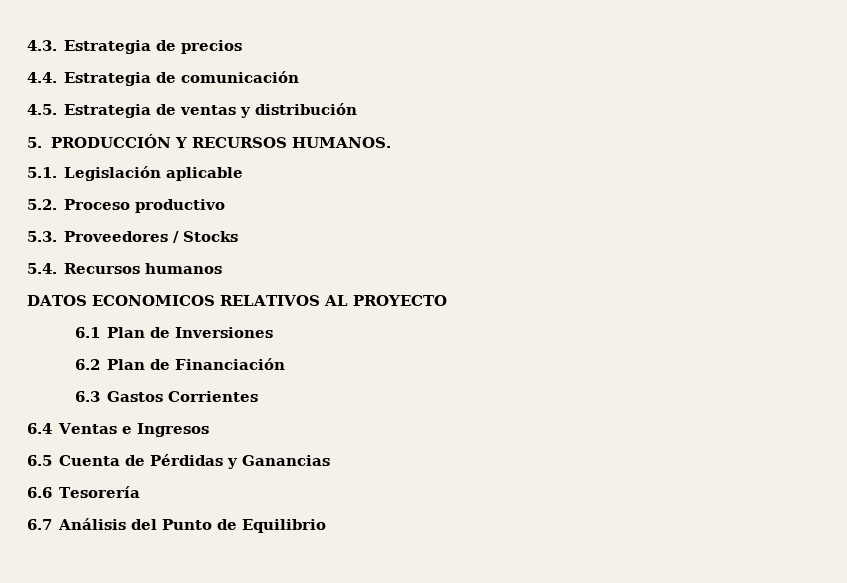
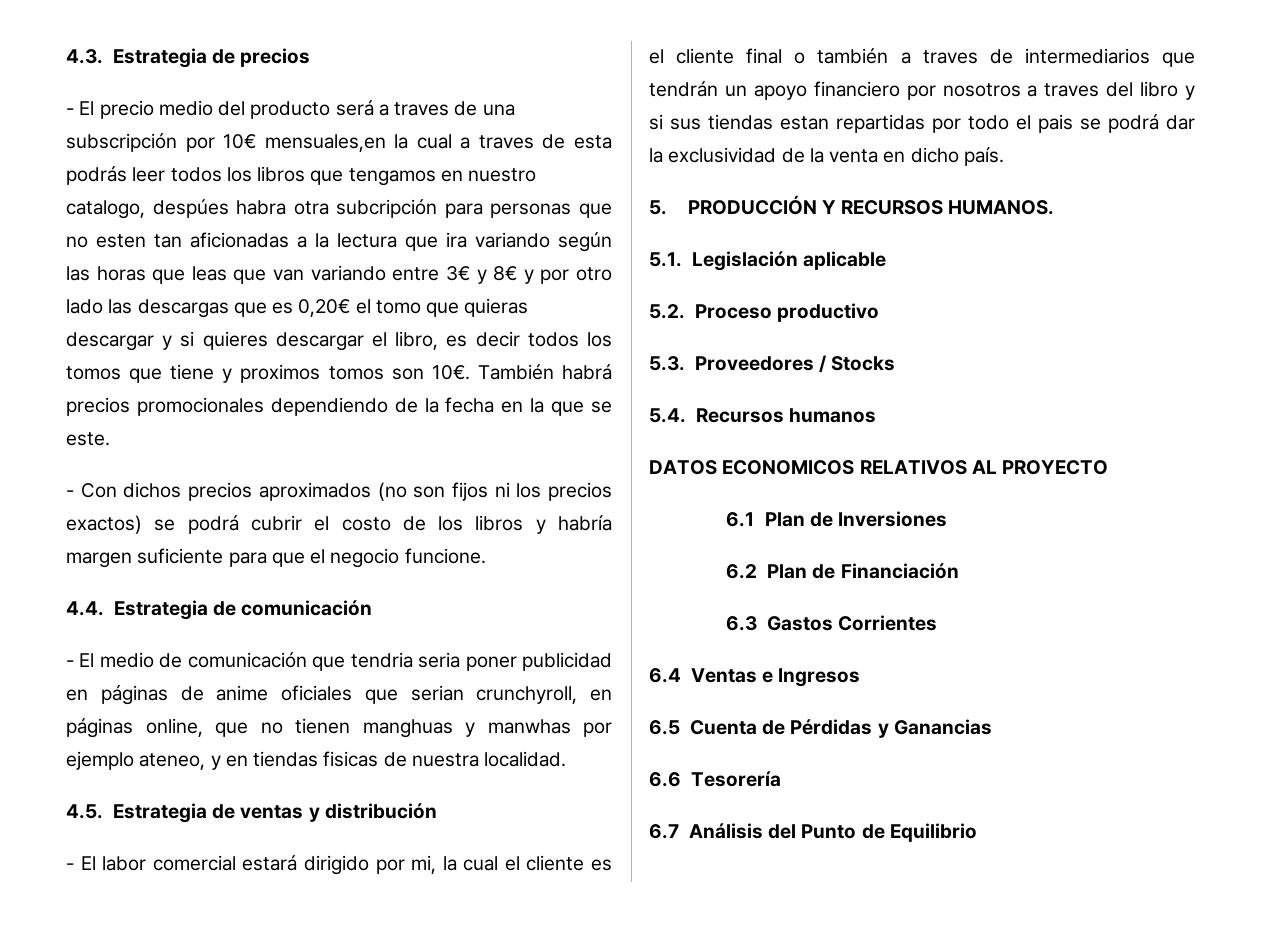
+ - El precio medio del producto será a traves de una subscripción por 10€ mensuales,en la cual a traves de esta podrás leer todos los libros que tengamos en nuestro catalogo, despúes habra otra subcripción para personas que no esten tan aficionadas a la lectura que ira variando según las horas que leas que van variando entre 3€ y 8€ y por otro lado las descargas que es 0,20€ el tomo que quieras descargar y si quieres descargar el libro, es decir todos los tomos que tiene y proximos tomos son 10€. También habrá precios promocionales dependiendo de la fecha en la que se este.
+ - Con dichos precios aproximados (no son fijos ni los precios exactos) se podrá cubrir el costo de los libros y habría margen suficiente para que el negocio funcione.
  4.4. Estrategia de comunicación
+ - El medio de comunicación que tendria seria poner publicidad en páginas de anime oficiales que serian crunchyroll, en páginas online, que no tienen manghuas y manwhas por ejemplo ateneo, y en tiendas fisicas de nuestra localidad.
+ - El labor comercial estará dirigido por mi, la cual el cliente es el cliente final o también a traves de intermediarios que tendrán un apoyo financiero por nosotros a traves del libro y si sus tiendas estan repartidas por todo el pais se podrá dar la exclusividad de la venta en dicho país.

